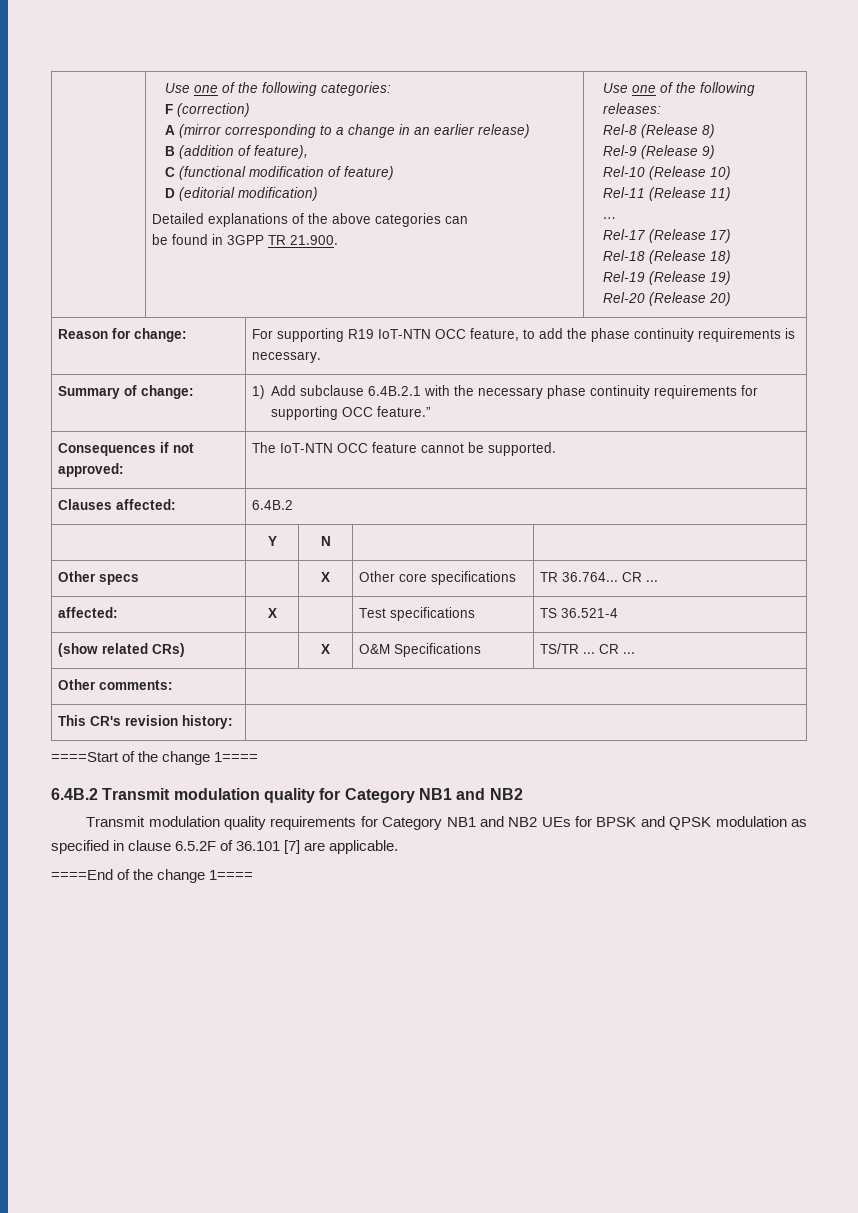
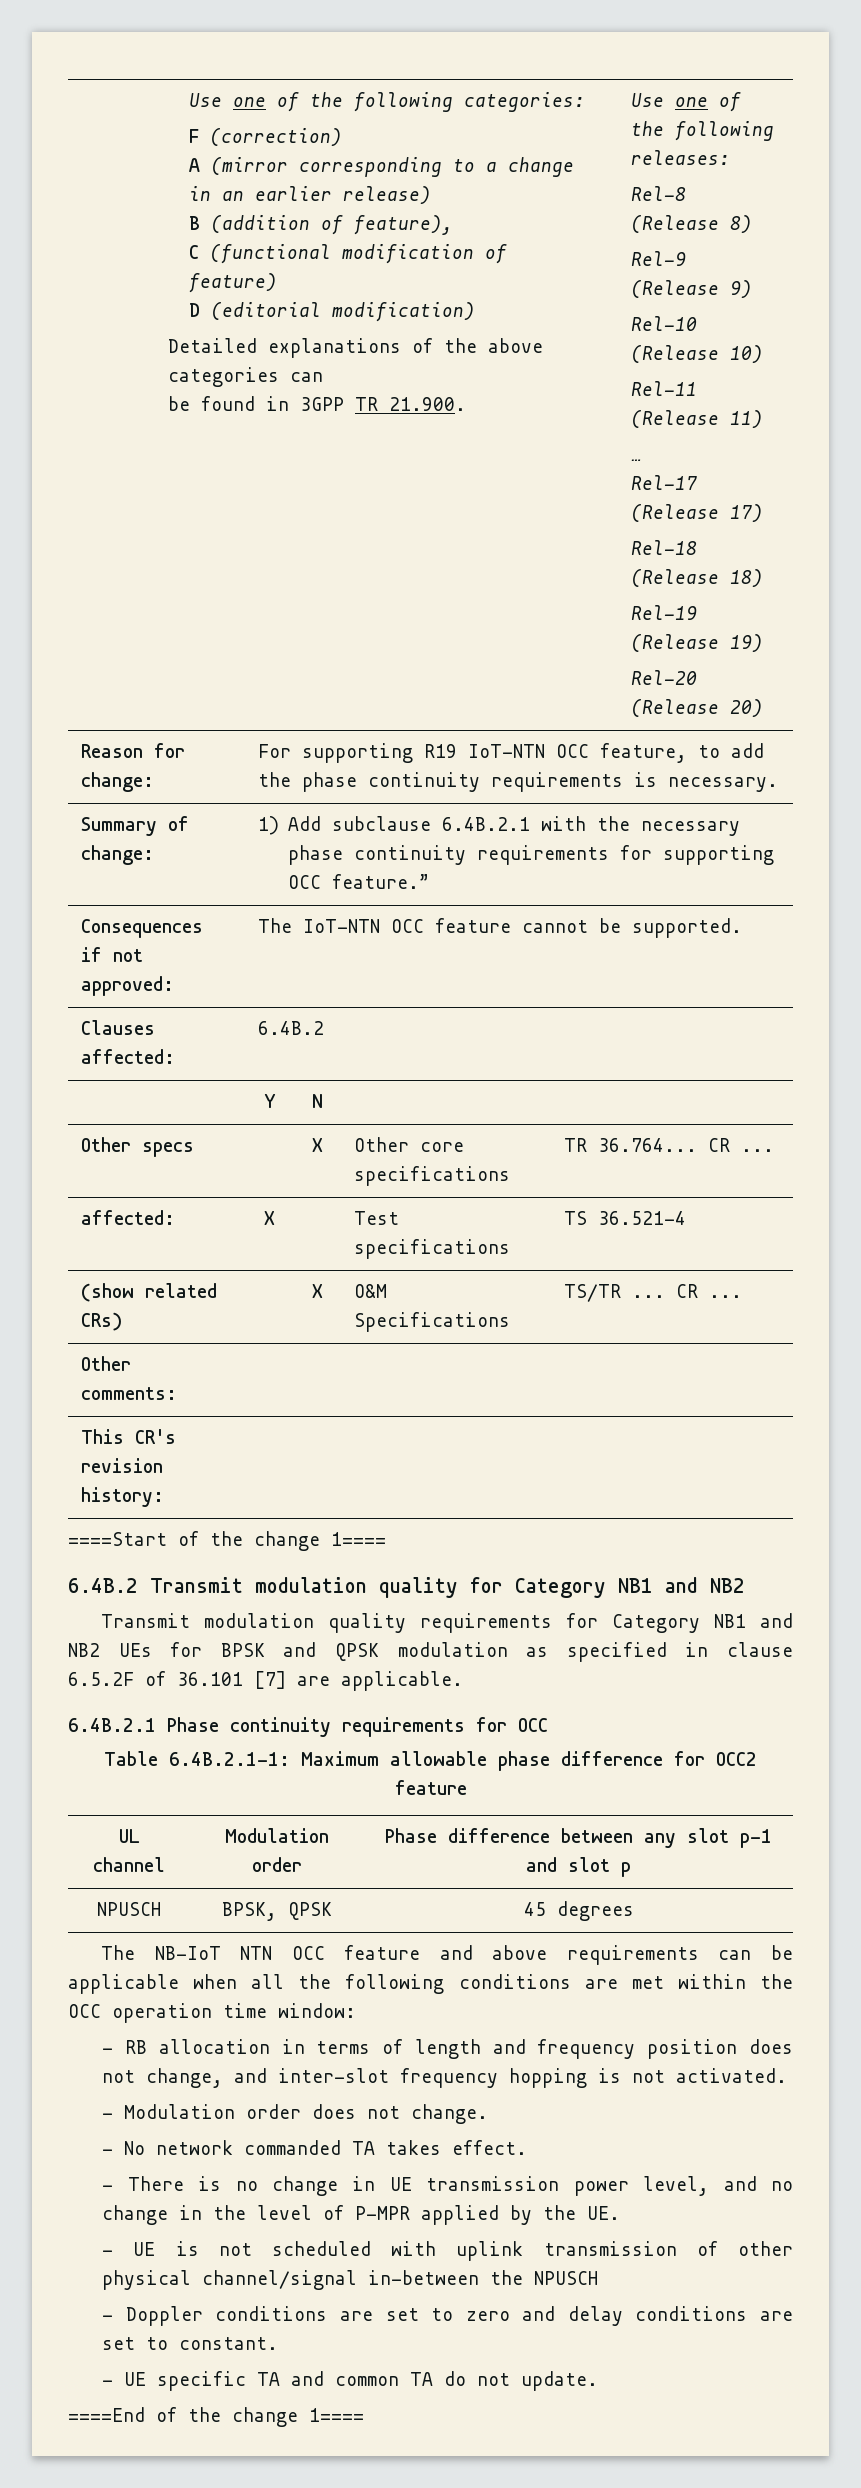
+ 6.4B.2.1 Phase continuity requirements for OCC
+ Table 6.4B.2.1-1: Maximum allowable phase difference for OCC2 feature
+ UL channel | Modulation order | Phase difference between any slot p-1 and slot p
+ NPUSCH | BPSK, QPSK | 45 degrees
+ The NB-IoT NTN OCC feature and above requirements can be applicable when all the following conditions are met within the OCC operation time window:
+ - RB allocation in terms of length and frequency position does not change, and inter-slot frequency hopping is not activated.
+ - Modulation order does not change.
+ - No network commanded TA takes effect.
+ - There is no change in UE transmission power level, and no change in the level of P-MPR applied by the UE.
+ - UE is not scheduled with uplink transmission of other physical channel/signal in-between the NPUSCH
+ - Doppler conditions are set to zero and delay conditions are set to constant.
+ - UE specific TA and common TA do not update.

